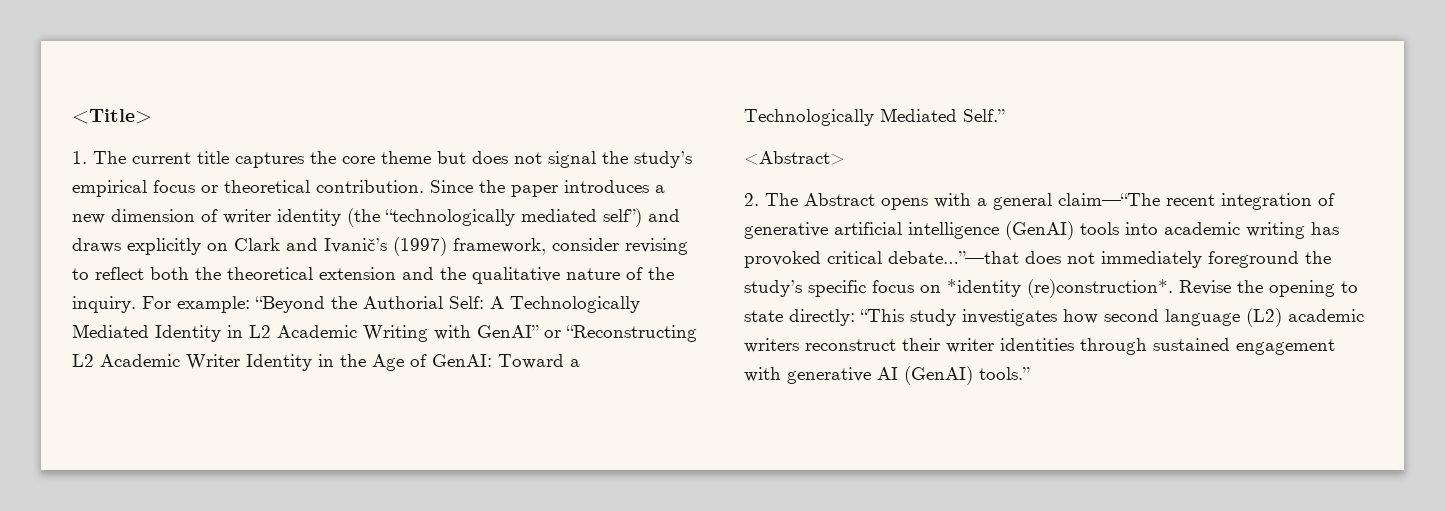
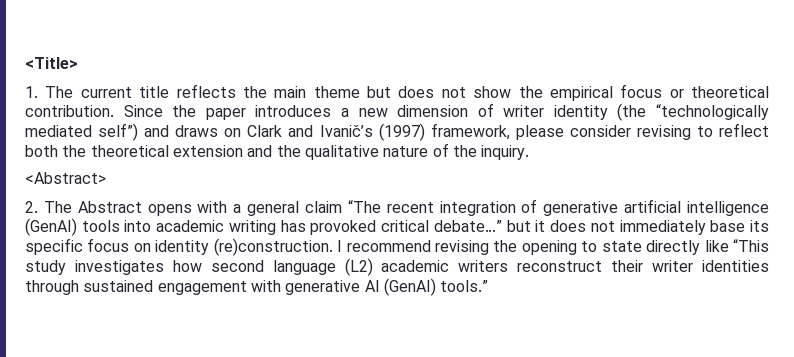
- 1. The current title captures the core theme but does not signal the study’s empirical focus or theoretical contribution.
+ 1. The current title reflects the main theme but does not show the empirical focus or theoretical contribution.
- Since the paper introduces a new dimension of writer identity (the “technologically mediated self”) and draws explicitly on Clark and Ivanič’s (1997) framework, consider revising to reflect both the theoretical extension and the qualitative nature of the inquiry. For example: “Beyond the Authorial Self: A Technologically Mediated Identity in L2 Academic Writing with GenAI” or “Reconstructing L2 Academic Writer Identity in the Age of GenAI: Toward a Technologically Mediated Self.”
+ Since the paper introduces a new dimension of writer identity (the “technologically mediated self”) and draws on Clark and Ivanič’s (1997) framework, please consider revising to reflect both the theoretical extension and the qualitative nature of the inquiry.
- 2. The Abstract opens with a general claim—“The recent integration of generative artificial intelligence (GenAI) tools into academic writing has provoked critical debate…”—that does not immediately foreground the study’s specific focus on *identity (re)construction*. Revise the opening to state directly: “This study investigates how second language (L2) academic writers reconstruct their writer identities through sustained engagement with generative AI (GenAI) tools.”
+ 2. The Abstract opens with a general claim “The recent integration of generative artificial intelligence (GenAI) tools into academic writing has provoked critical debate…” but it does not immediately base its specific focus on identity (re)construction. I recommend revising the opening to state directly like “This study investigates how second language (L2) academic writers reconstruct their writer identities through sustained engagement with generative AI (GenAI) tools.”

